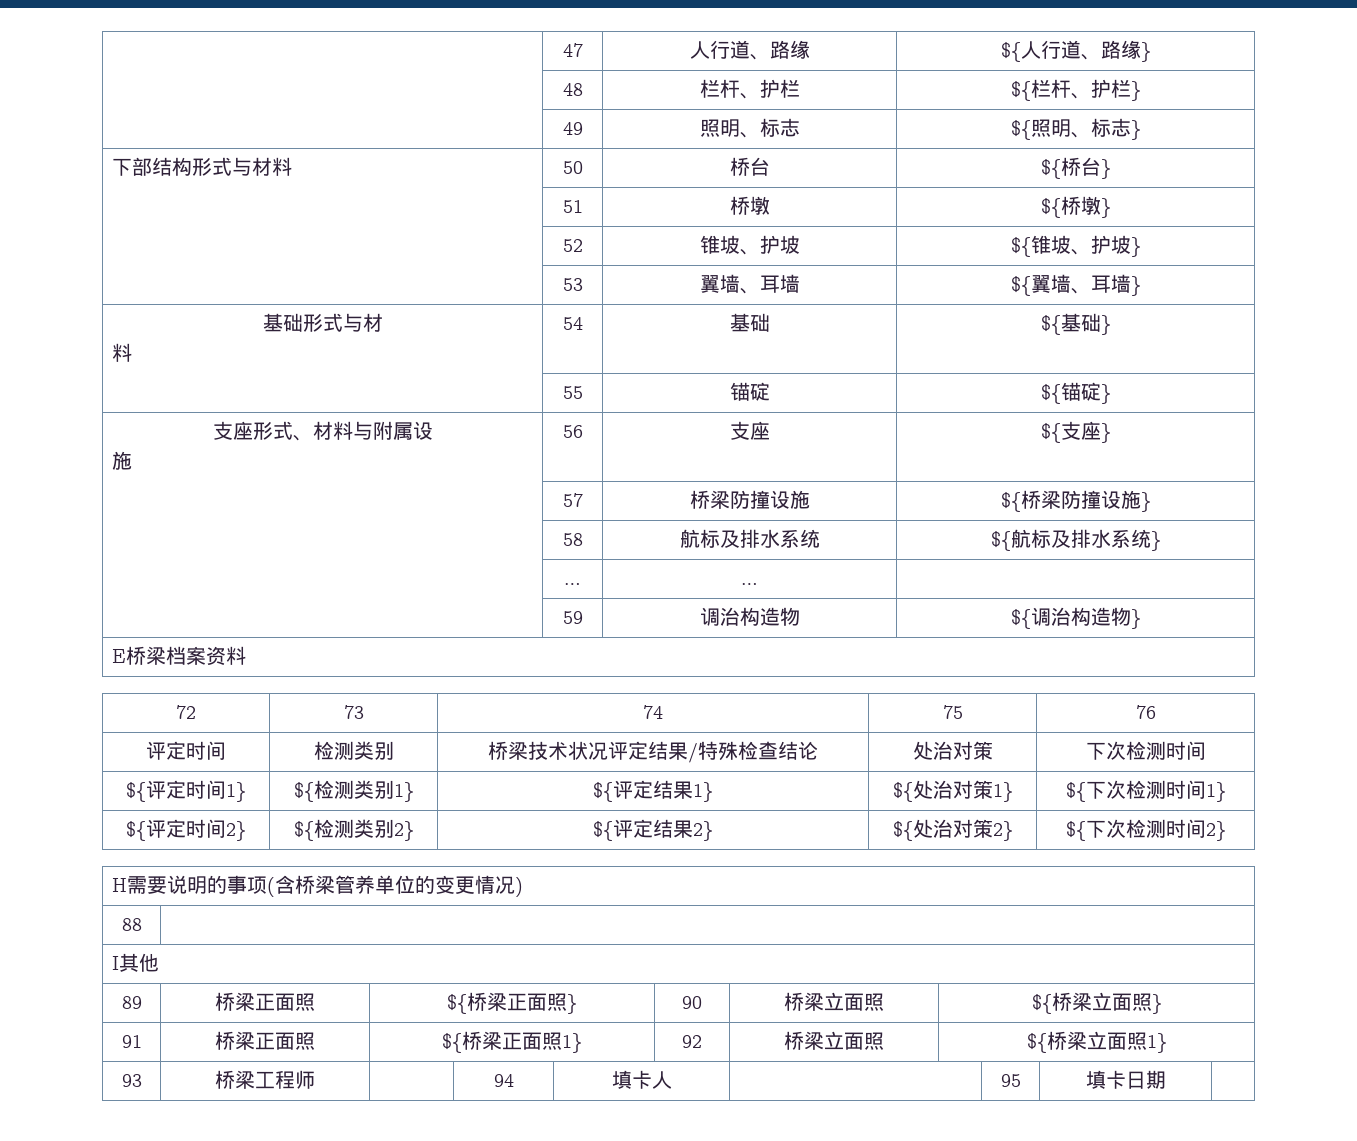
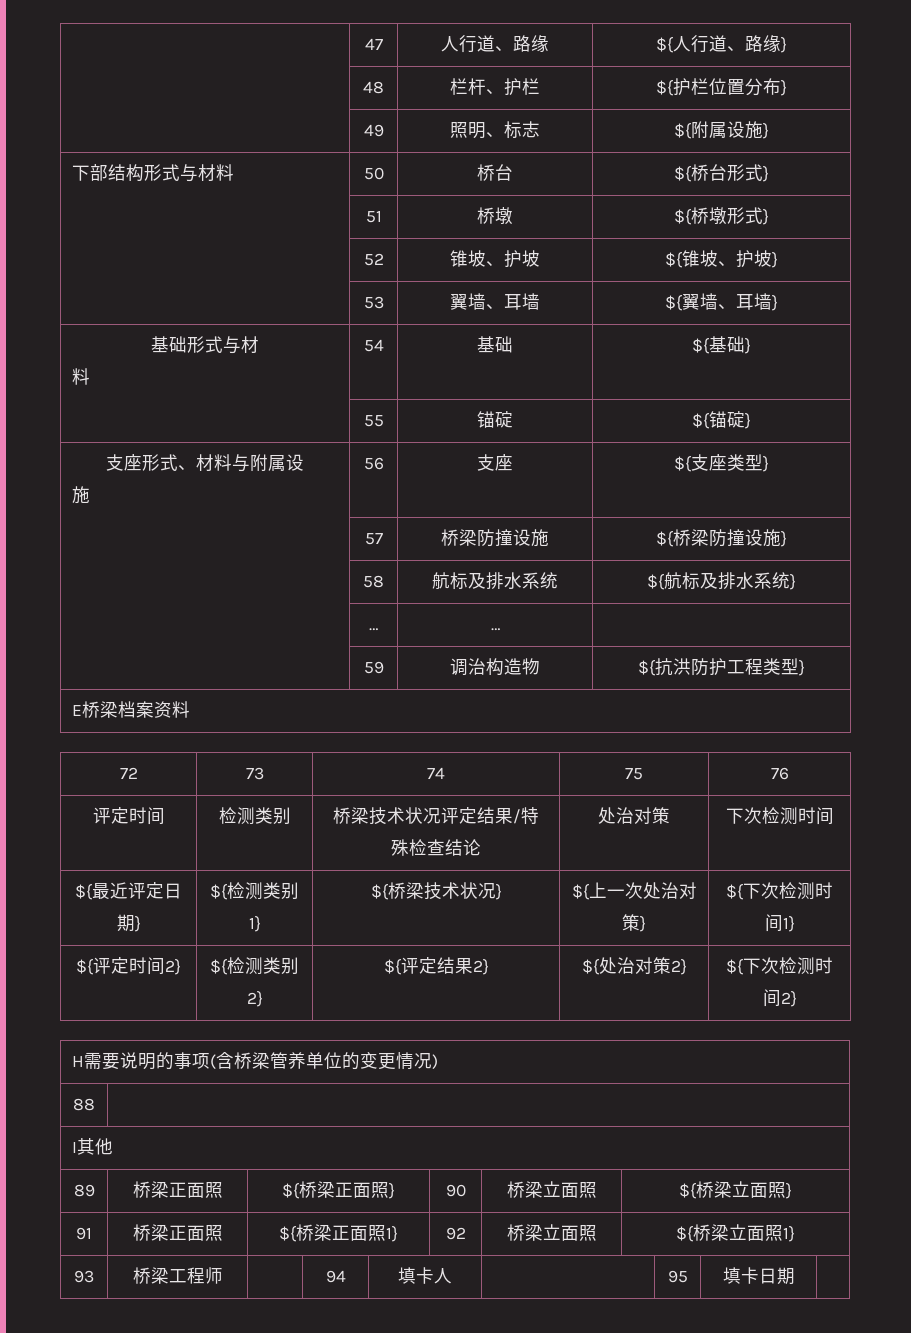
- | 48 | 栏杆、护栏 | ${栏杆、护栏}
+ | 48 | 栏杆、护栏 | ${护栏位置分布}
- | 49 | 照明、标志 | ${照明、标志}
+ | 49 | 照明、标志 | ${附属设施}
- 下部结构形式与材料 | 50 | 桥台 | ${桥台}
+ 下部结构形式与材料 | 50 | 桥台 | ${桥台形式}
- | 51 | 桥墩 | ${桥墩}
+ | 51 | 桥墩 | ${桥墩形式}
  支座形式、材料与附属设
- 施 | 56 | 支座 | ${支座}
+ 施 | 56 | 支座 | ${支座类型}
- | 59 | 调治构造物 | ${调治构造物}
+ | 59 | 调治构造物 | ${抗洪防护工程类型}
- ${评定时间1} | ${检测类别1} | ${评定结果1} | ${处治对策1} | ${下次检测时间1}
+ ${最近评定日期} | ${检测类别1} | ${桥梁技术状况} | ${上一次处治对策} | ${下次检测时间1}

